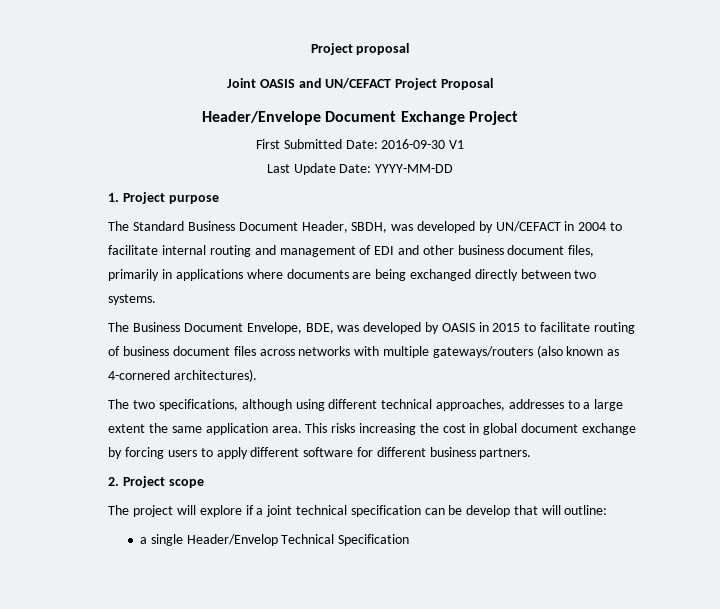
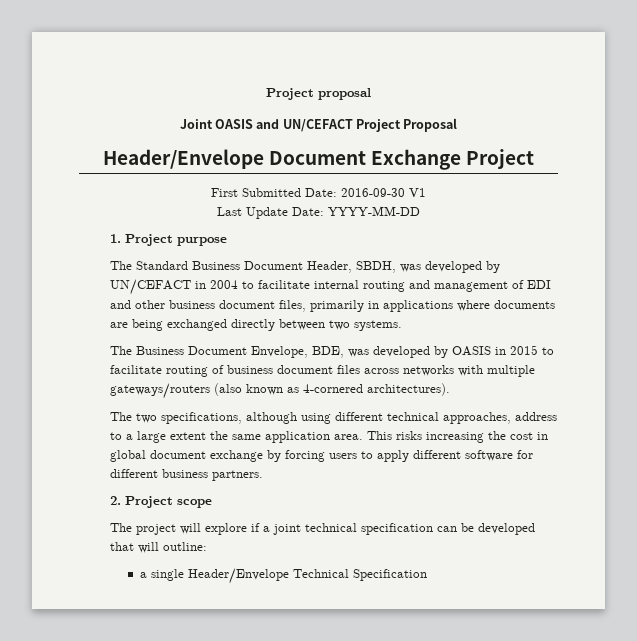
- The two specifications, although using different technical approaches, addresses to a large extent the same application area.
+ The two specifications, although using different technical approaches, address to a large extent the same application area.
- The project will explore if a joint technical specification can be develop that will outline:
+ The project will explore if a joint technical specification can be developed that will outline:
- a single Header/Envelop Technical Specification
+ a single Header/Envelope Technical Specification

